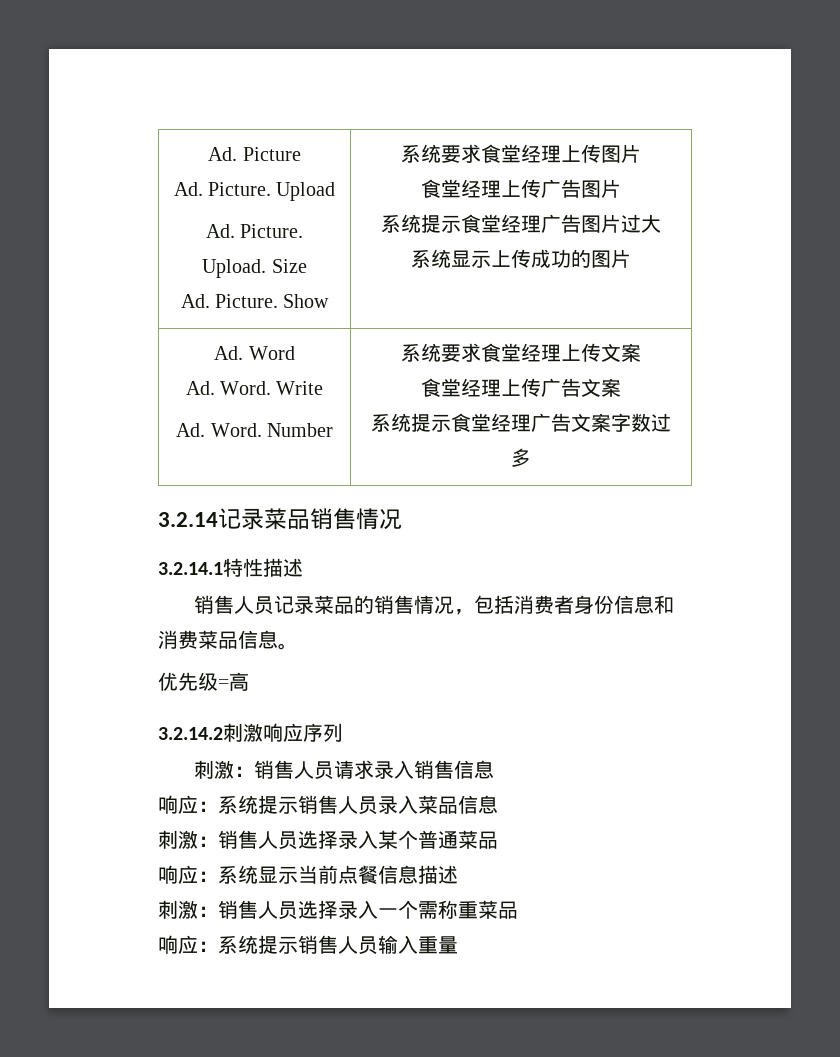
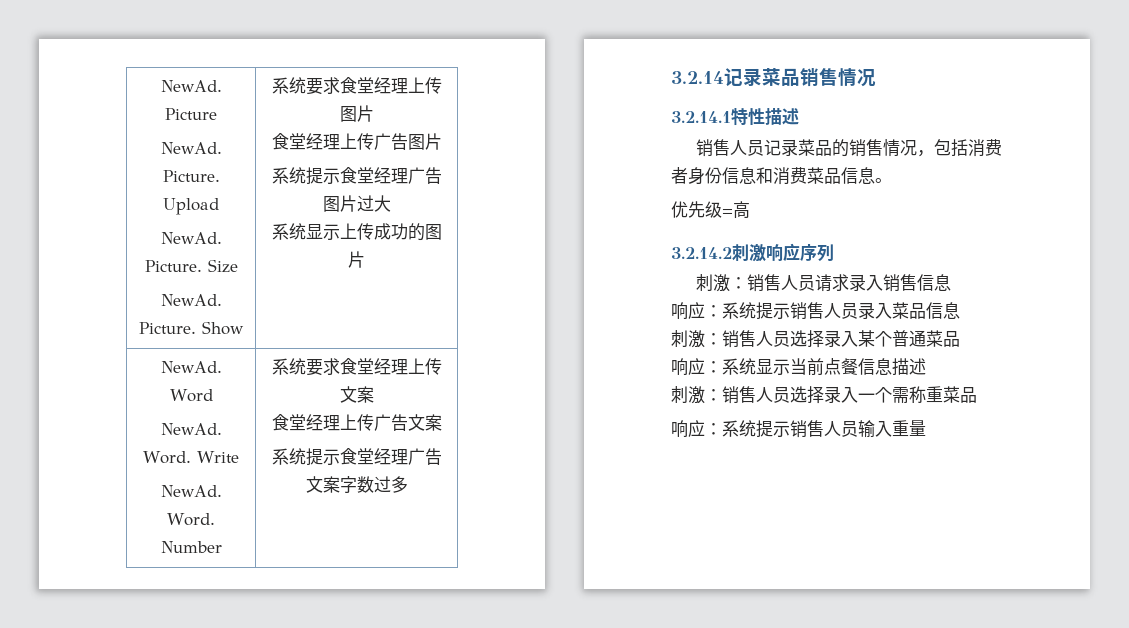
- Ad. Picture
- Ad. Picture. Upload
- Ad. Picture. Upload. Size
- Ad. Picture. Show | 系统要求食堂经理上传图片
+ NewAd. Picture
+ NewAd. Picture. Upload
+ NewAd. Picture. Size
+ NewAd. Picture. Show | 系统要求食堂经理上传图片
- Ad. Word
- Ad. Word. Write
- Ad. Word. Number | 系统要求食堂经理上传文案
+ NewAd. Word
+ NewAd. Word. Write
+ NewAd. Word. Number | 系统要求食堂经理上传文案

